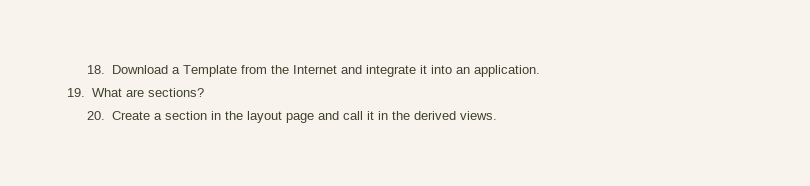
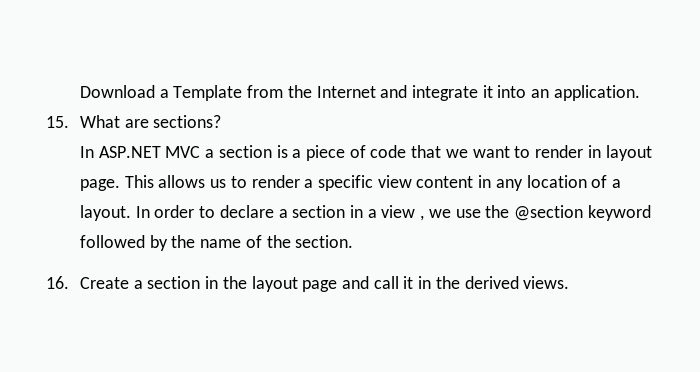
- 18. Download a Template from the Internet and integrate it into an application.
+ Download a Template from the Internet and integrate it into an application.
- 19. What are sections?
+ 15. What are sections?
- 20. Create a section in the layout page and call it in the derived views.
+ In ASP.NET MVC a section is a piece of code that we want to render in layout page. This allows us to render a specific view content in any location of a layout. In order to declare a section in a view , we use the @section keyword followed by the name of the section.
+ 16. Create a section in the layout page and call it in the derived views.

